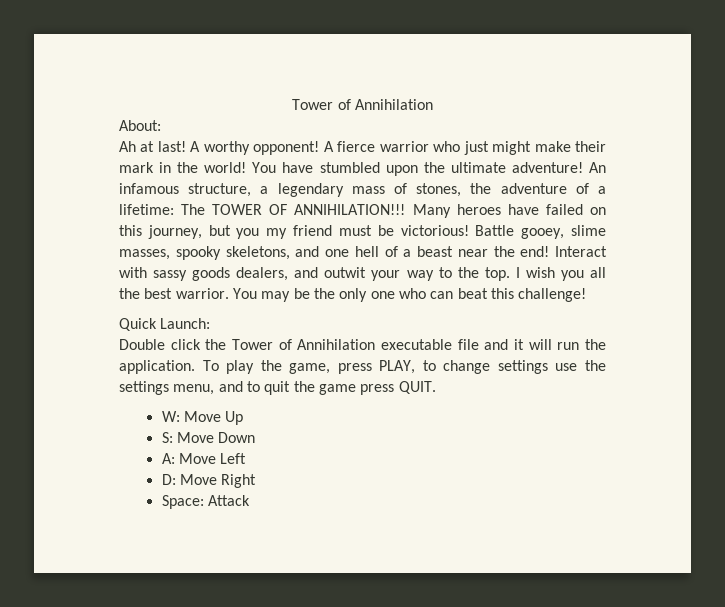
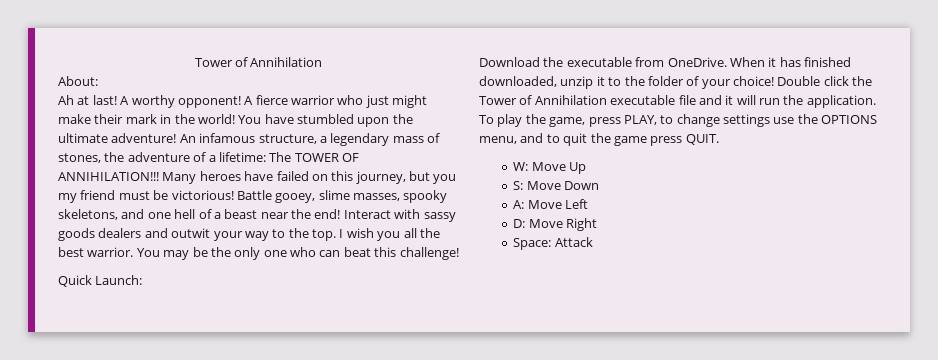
- Interact with sassy goods dealers, and outwit your way to the top.
+ Interact with sassy goods dealers and outwit your way to the top.
+ Download the executable from OneDrive. When it has finished downloaded, unzip it to the folder of your choice!
- To play the game, press PLAY, to change settings use the settings menu, and to quit the game press QUIT.
+ To play the game, press PLAY, to change settings use the OPTIONS menu, and to quit the game press QUIT.

